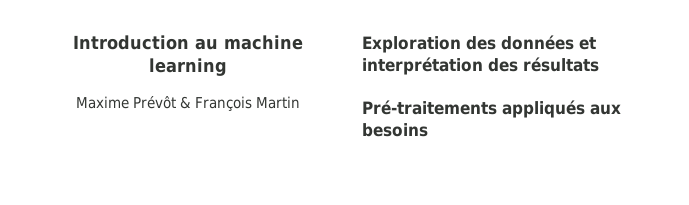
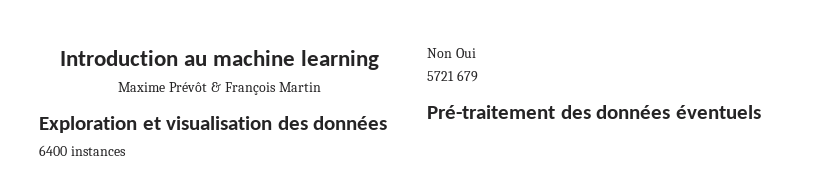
- Exploration des données et interprétation des résultats
- Pré-traitements appliqués aux besoins
+ Exploration et visualisation des données
+ 6400 instances
+ Non Oui
+ 5721 679
+ Pré-traitement des données éventuels

